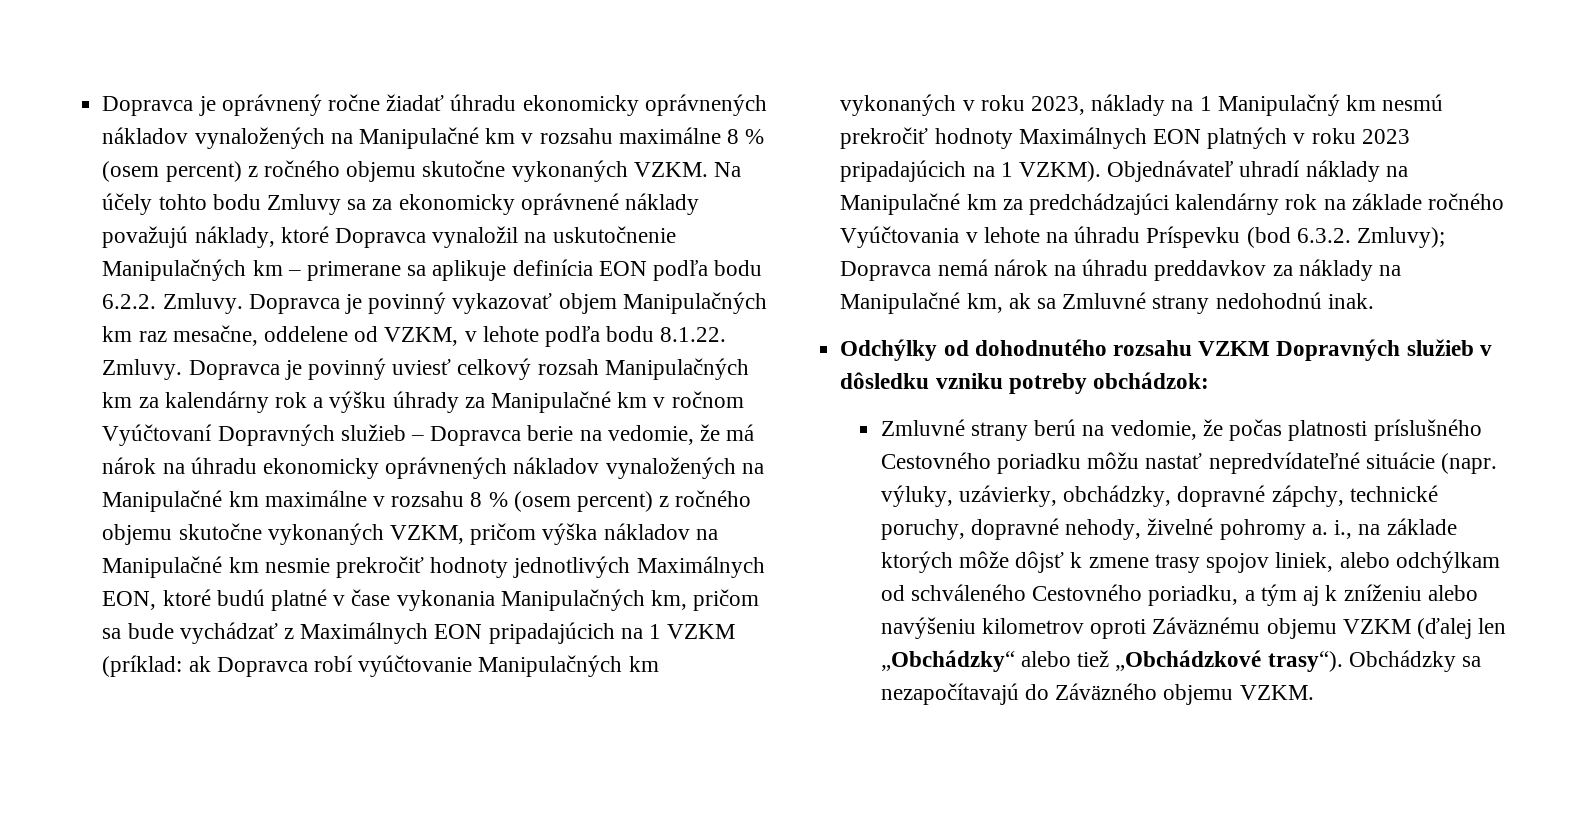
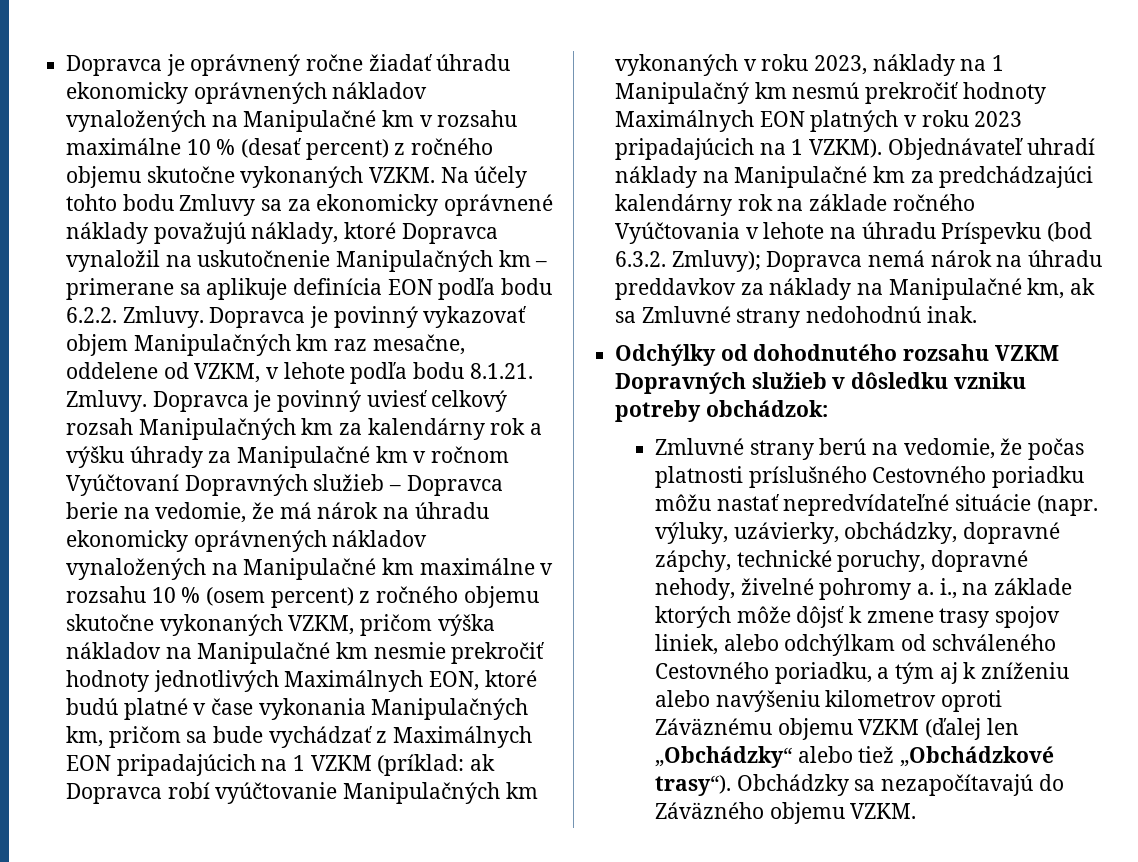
- Dopravca je oprávnený ročne žiadať úhradu ekonomicky oprávnených nákladov vynaložených na Manipulačné km v rozsahu maximálne 8 % (osem percent) z ročného objemu skutočne vykonaných VZKM.
+ Dopravca je oprávnený ročne žiadať úhradu ekonomicky oprávnených nákladov vynaložených na Manipulačné km v rozsahu maximálne 10 % (desať percent) z ročného objemu skutočne vykonaných VZKM.
- Dopravca je povinný vykazovať objem Manipulačných km raz mesačne, oddelene od VZKM, v lehote podľa bodu 8.1.22. Zmluvy.
+ Dopravca je povinný vykazovať objem Manipulačných km raz mesačne, oddelene od VZKM, v lehote podľa bodu 8.1.21. Zmluvy.
- Dopravca je povinný uviesť celkový rozsah Manipulačných km za kalendárny rok a výšku úhrady za Manipulačné km v ročnom Vyúčtovaní Dopravných služieb – Dopravca berie na vedomie, že má nárok na úhradu ekonomicky oprávnených nákladov vynaložených na Manipulačné km maximálne v rozsahu 8 % (osem percent) z ročného objemu skutočne vykonaných VZKM, pričom výška nákladov na Manipulačné km nesmie prekročiť hodnoty jednotlivých Maximálnych EON, ktoré budú platné v čase vykonania Manipulačných km, pričom sa bude vychádzať z Maximálnych EON pripadajúcich na 1 VZKM (príklad:
+ Dopravca je povinný uviesť celkový rozsah Manipulačných km za kalendárny rok a výšku úhrady za Manipulačné km v ročnom Vyúčtovaní Dopravných služieb – Dopravca berie na vedomie, že má nárok na úhradu ekonomicky oprávnených nákladov vynaložených na Manipulačné km maximálne v rozsahu 10 % (osem percent) z ročného objemu skutočne vykonaných VZKM, pričom výška nákladov na Manipulačné km nesmie prekročiť hodnoty jednotlivých Maximálnych EON, ktoré budú platné v čase vykonania Manipulačných km, pričom sa bude vychádzať z Maximálnych EON pripadajúcich na 1 VZKM (príklad:

